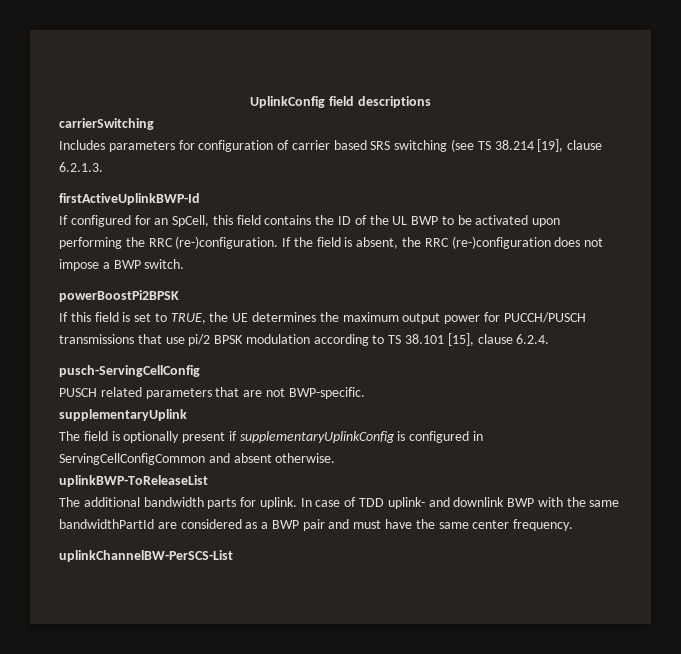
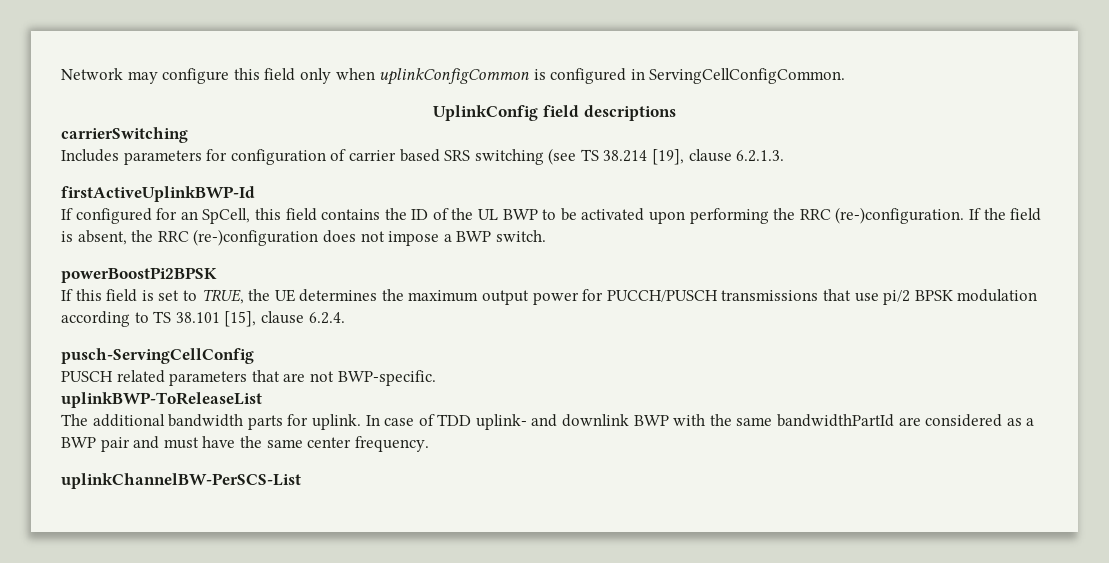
+ Network may configure this field only when uplinkConfigCommon is configured in ServingCellConfigCommon.
- supplementaryUplink
- The field is optionally present if supplementaryUplinkConfig is configured in ServingCellConfigCommon and absent otherwise.

